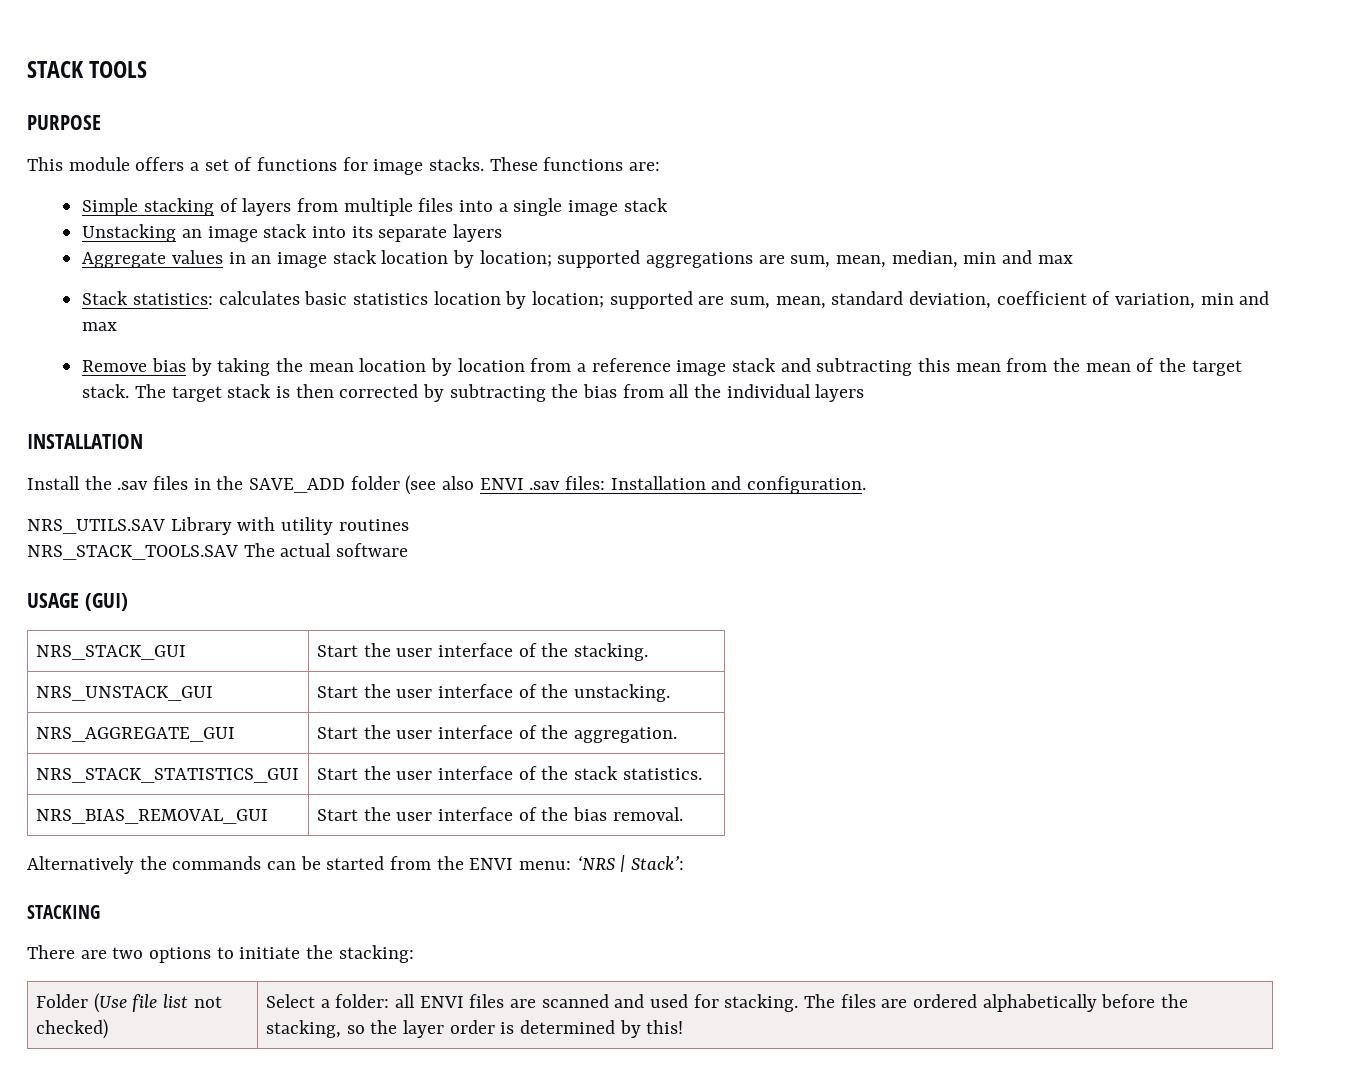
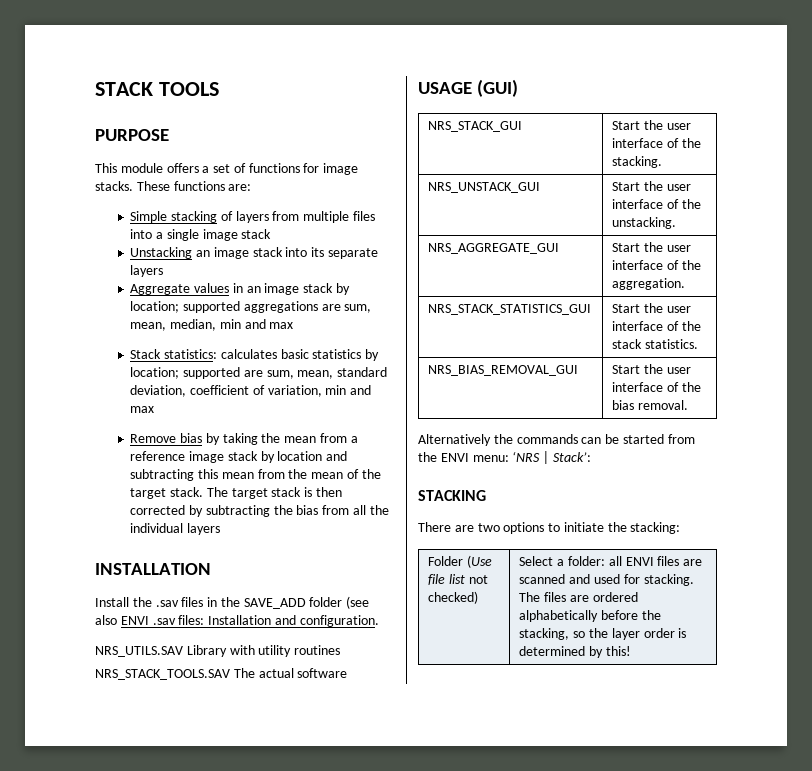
- Aggregate values in an image stack location by location; supported aggregations are sum, mean, median, min and max
+ Aggregate values in an image stack by location; supported aggregations are sum, mean, median, min and max
- Stack statistics: calculates basic statistics location by location; supported are sum, mean, standard deviation, coefficient of variation, min and max
+ Stack statistics: calculates basic statistics by location; supported are sum, mean, standard deviation, coefficient of variation, min and max
- Remove bias by taking the mean location by location from a reference image stack and subtracting this mean from the mean of the target stack.
+ Remove bias by taking the mean from a reference image stack by location and subtracting this mean from the mean of the target stack.

